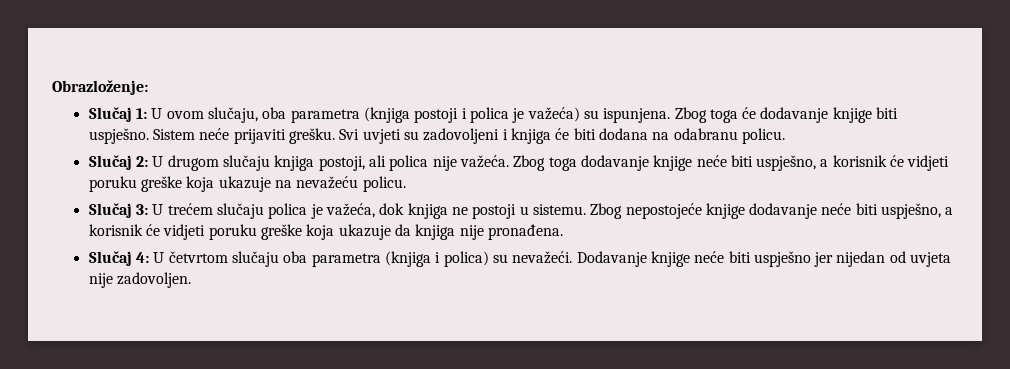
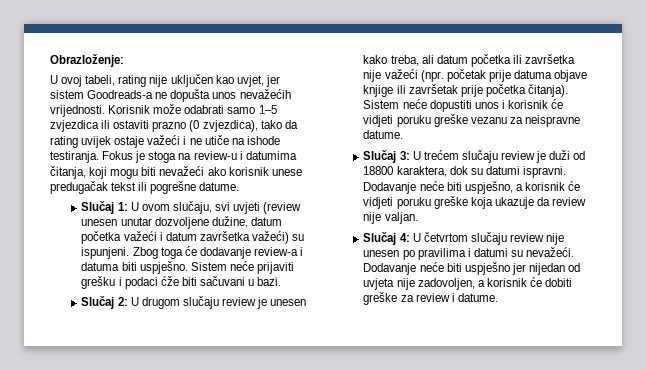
+ U ovoj tabeli, rating nije uključen kao uvjet, jer sistem Goodreads-a ne dopušta unos nevažećih vrijednosti. Korisnik može odabrati samo 1–5 zvjezdica ili ostaviti prazno (0 zvjezdica), tako da rating uvijek ostaje važeći i ne utiče na ishode testiranja. Fokus je stoga na review-u i datumima čitanja, koji mogu biti nevažeći ako korisnik unese predugačak tekst ili pogrešne datume.
- Slučaj 1: U ovom slučaju, oba parametra (knjiga postoji i polica je važeća) su ispunjena.
+ Slučaj 1: U ovom slučaju, svi uvjeti (review unesen unutar dozvoljene dužine, datum početka važeći i datum završetka važeći) su ispunjeni.
- Zbog toga će dodavanje knjige biti uspješno.
+ Zbog toga će dodavanje review-a i datuma biti uspješno.
- Sistem neće prijaviti grešku. Svi uvjeti su zadovoljeni i knjiga će biti dodana na odabranu policu.
+ Sistem neće prijaviti grešku i podaci ćže biti sačuvani u bazi.
- Slučaj 2: U drugom slučaju knjiga postoji, ali polica nije važeća. Zbog toga dodavanje knjige neće biti uspješno, a korisnik će vidjeti poruku greške koja ukazuje na nevažeću policu.
+ Slučaj 2: U drugom slučaju review je unesen kako treba, ali datum početka ili završetka nije važeći (npr. početak prije datuma objave knjige ili završetak prije početka čitanja). Sistem neće dopustiti unos i korisnik će vidjeti poruku greške vezanu za neispravne datume.
- Slučaj 3: U trećem slučaju polica je važeća, dok knjiga ne postoji u sistemu. Zbog nepostojeće knjige dodavanje neće biti uspješno, a korisnik će vidjeti poruku greške koja ukazuje da knjiga nije pronađena.
+ Slučaj 3: U trećem slučaju review je duži od 18800 karaktera, dok su datumi ispravni. Dodavanje neće biti uspješno, a korisnik će vidjeti poruku greške koja ukazuje da review nije valjan.
- Slučaj 4: U četvrtom slučaju oba parametra (knjiga i polica) su nevažeći.
+ Slučaj 4: U četvrtom slučaju review nije unesen po pravilima i datumi su nevažeći.
- Dodavanje knjige neće biti uspješno jer nijedan od uvjeta nije zadovoljen.
+ Dodavanje neće biti uspješno jer nijedan od uvjeta nije zadovoljen, a korisnik će dobiti greške za review i datume.

